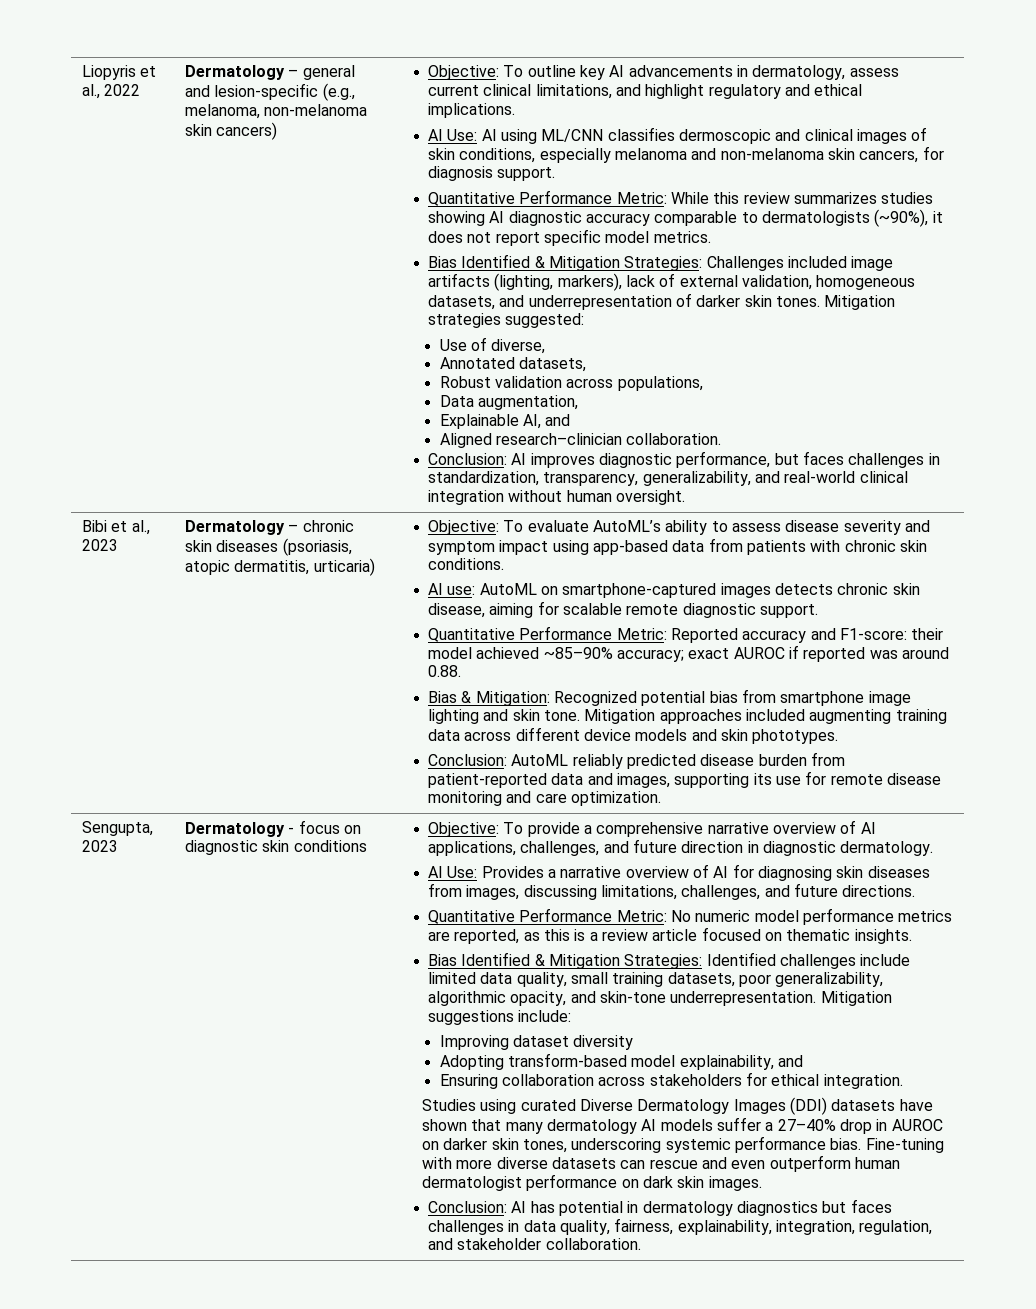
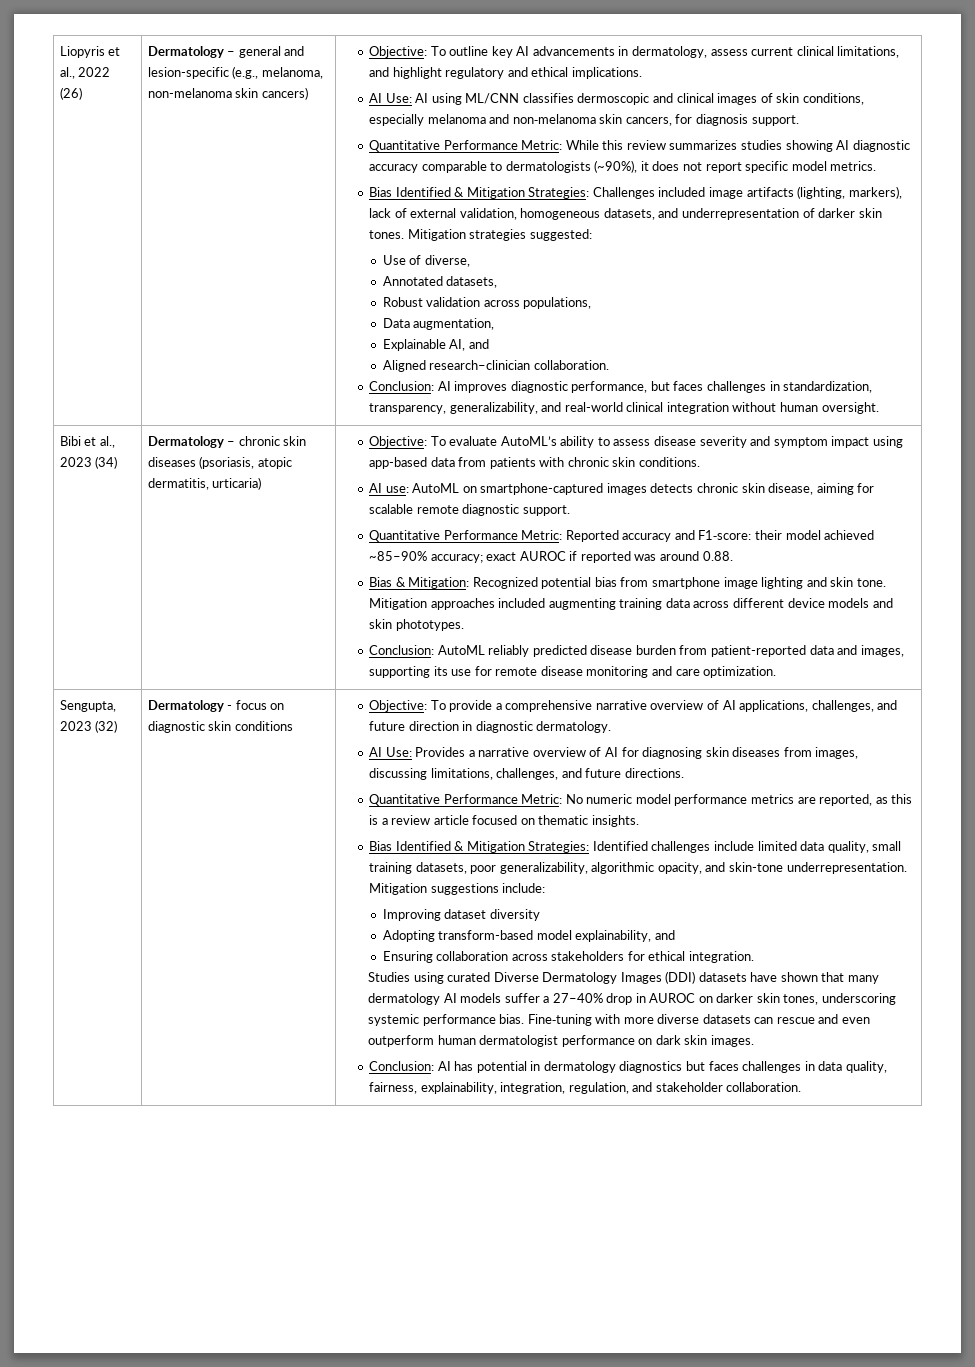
- Liopyris et al., 2022
+ Liopyris et al., 2022 (26)
- Bibi et al., 2023
+ Bibi et al., 2023 (34)
- Sengupta, 2023
+ Sengupta, 2023 (32)

